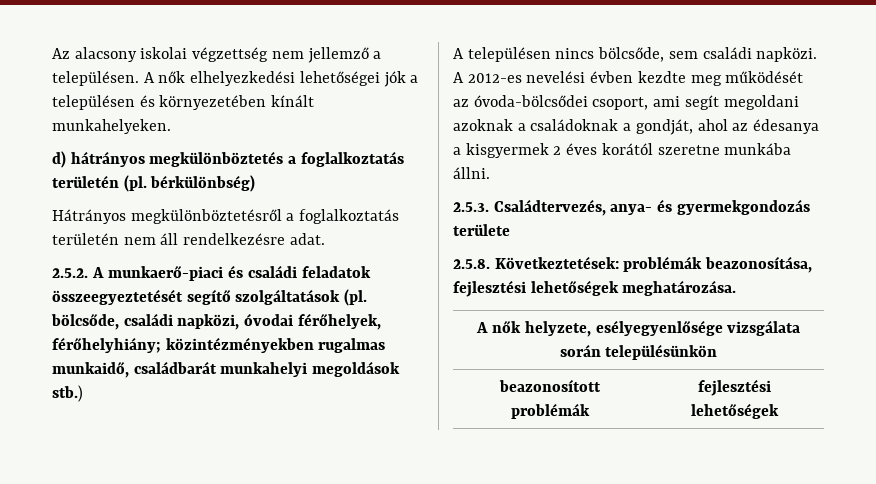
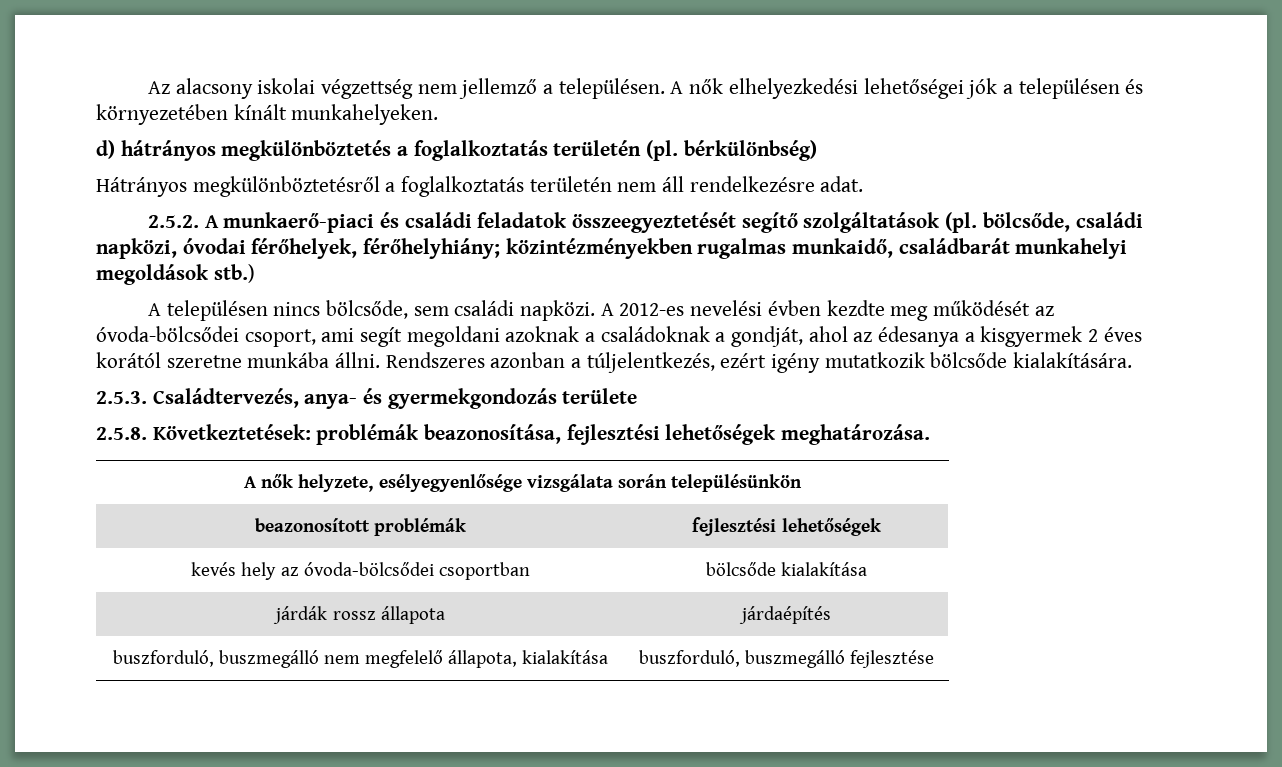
+ Rendszeres azonban a túljelentkezés, ezért igény mutatkozik bölcsőde kialakítására.
+ kevés hely az óvoda-bölcsődei csoportban | bölcsőde kialakítása
+ járdák rossz állapota | járdaépítés
+ buszforduló, buszmegálló nem megfelelő állapota, kialakítása | buszforduló, buszmegálló fejlesztése

